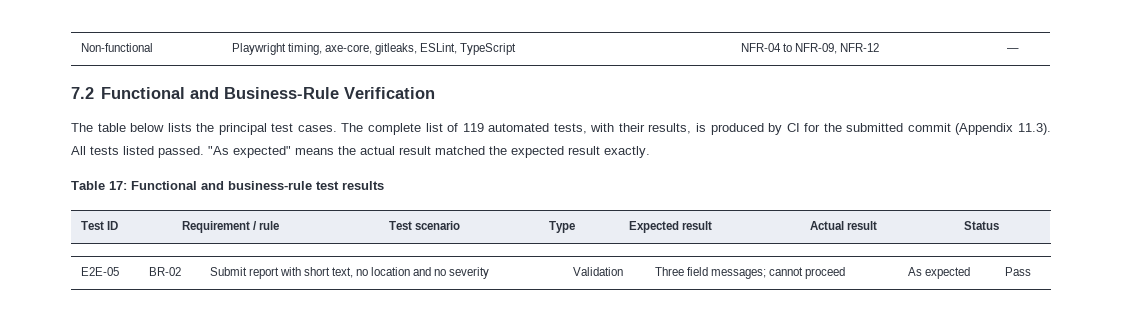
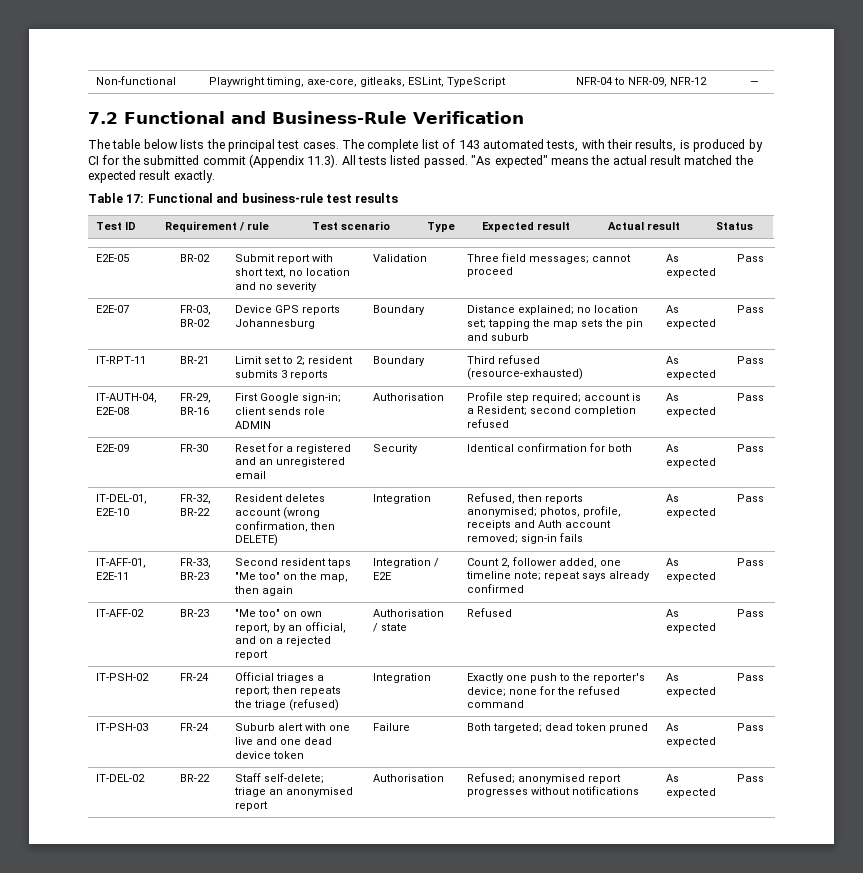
- The complete list of 119 automated tests, with their results, is produced by CI for the submitted commit (Appendix 11.3). All tests listed passed.
+ The complete list of 143 automated tests, with their results, is produced by CI for the submitted commit (Appendix 11.3). All tests listed passed.
+ E2E-07 | FR-03, BR-02 | Device GPS reports Johannesburg | Boundary | Distance explained; no location set; tapping the map sets the pin and suburb | As expected | Pass
+ IT-RPT-11 | BR-21 | Limit set to 2; resident submits 3 reports | Boundary | Third refused (resource-exhausted) | As expected | Pass
+ IT-AUTH-04, E2E-08 | FR-29, BR-16 | First Google sign-in; client sends role ADMIN | Authorisation | Profile step required; account is a Resident; second completion refused | As expected | Pass
+ E2E-09 | FR-30 | Reset for a registered and an unregistered email | Security | Identical confirmation for both | As expected | Pass
+ IT-DEL-01, E2E-10 | FR-32, BR-22 | Resident deletes account (wrong confirmation, then DELETE) | Integration | Refused, then reports anonymised; photos, profile, receipts and Auth account removed; sign-in fails | As expected | Pass
+ IT-AFF-01, E2E-11 | FR-33, BR-23 | Second resident taps "Me too" on the map, then again | Integration / E2E | Count 2, follower added, one timeline note; repeat says already confirmed | As expected | Pass
+ IT-AFF-02 | BR-23 | "Me too" on own report, by an official, and on a rejected report | Authorisation / state | Refused | As expected | Pass
+ IT-PSH-02 | FR-24 | Official triages a report; then repeats the triage (refused) | Integration | Exactly one push to the reporter's device; none for the refused command | As expected | Pass
+ IT-PSH-03 | FR-24 | Suburb alert with one live and one dead device token | Failure | Both targeted; dead token pruned | As expected | Pass
+ IT-DEL-02 | BR-22 | Staff self-delete; triage an anonymised report | Authorisation | Refused; anonymised report progresses without notifications | As expected | Pass

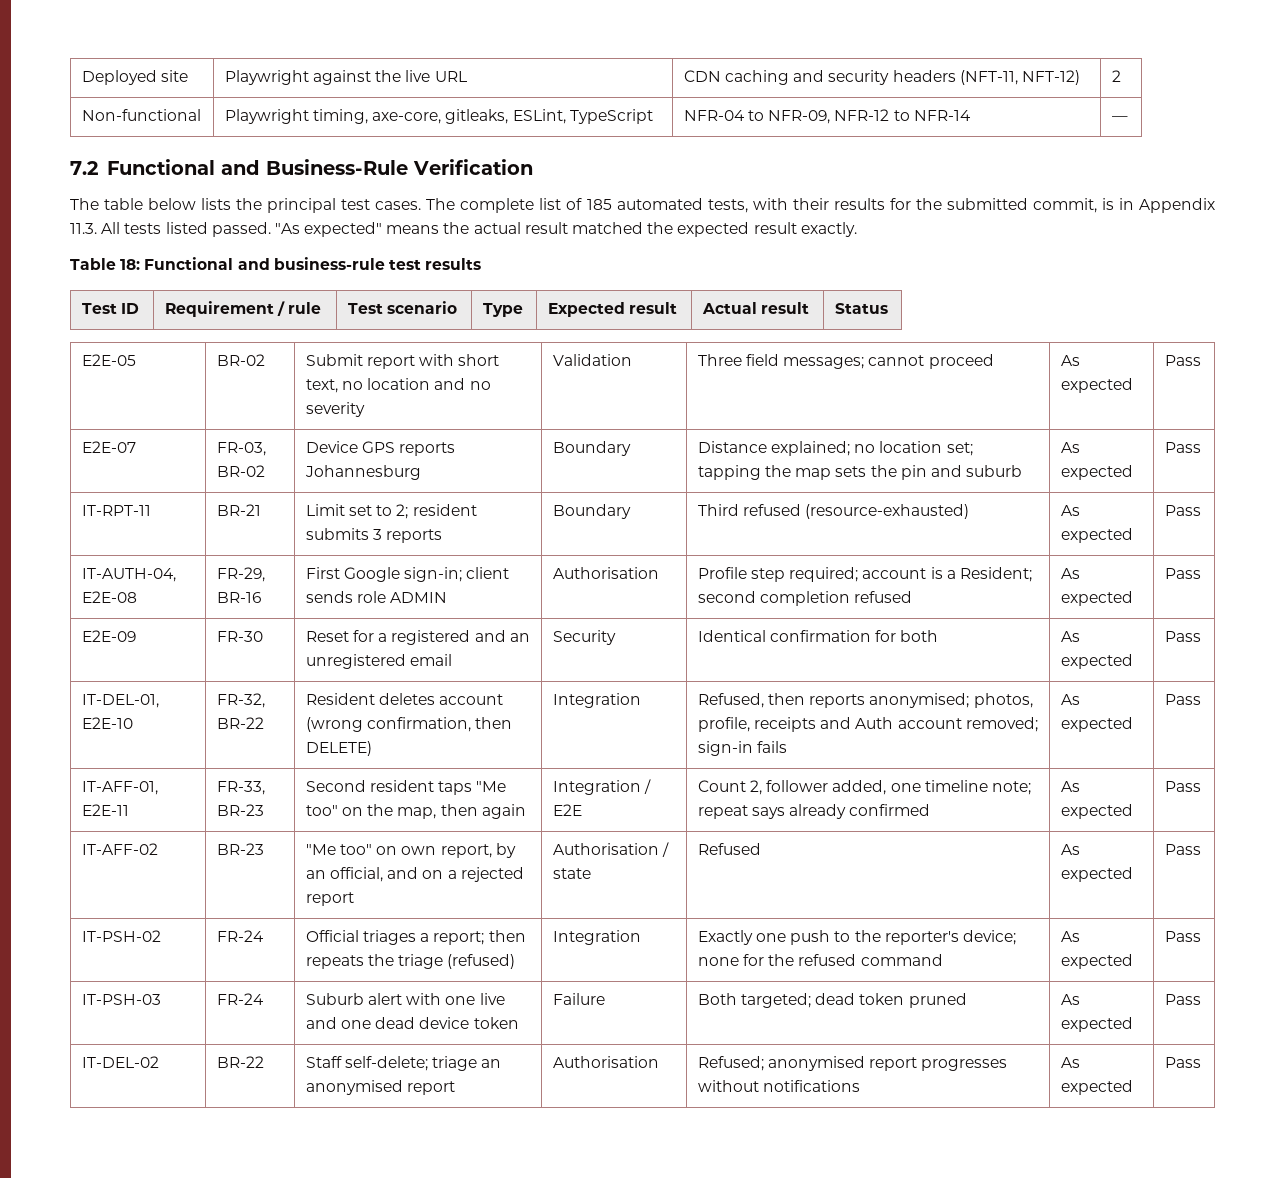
+ Deployed site | Playwright against the live URL | CDN caching and security headers (NFT-11, NFT-12) | 2
- Non-functional | Playwright timing, axe-core, gitleaks, ESLint, TypeScript | NFR-04 to NFR-09, NFR-12 | —
+ Non-functional | Playwright timing, axe-core, gitleaks, ESLint, TypeScript | NFR-04 to NFR-09, NFR-12 to NFR-14 | —
- The complete list of 143 automated tests, with their results, is produced by CI for the submitted commit (Appendix 11.3). All tests listed passed.
+ The complete list of 185 automated tests, with their results for the submitted commit, is in Appendix 11.3. All tests listed passed.
- Table 17: Functional and business-rule test results
+ Table 18: Functional and business-rule test results

